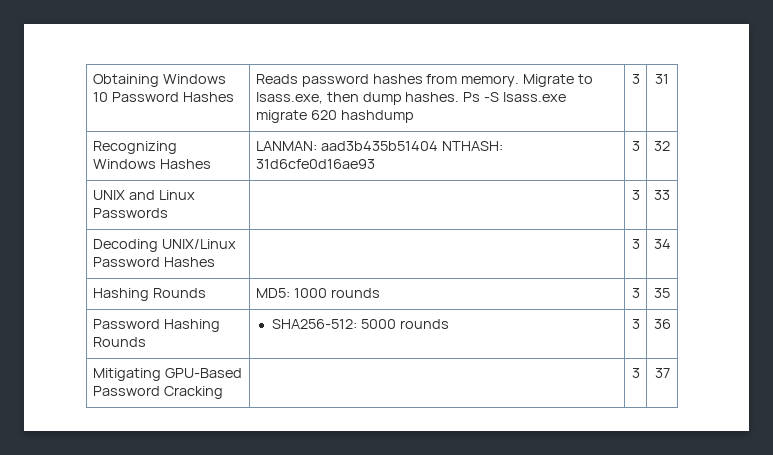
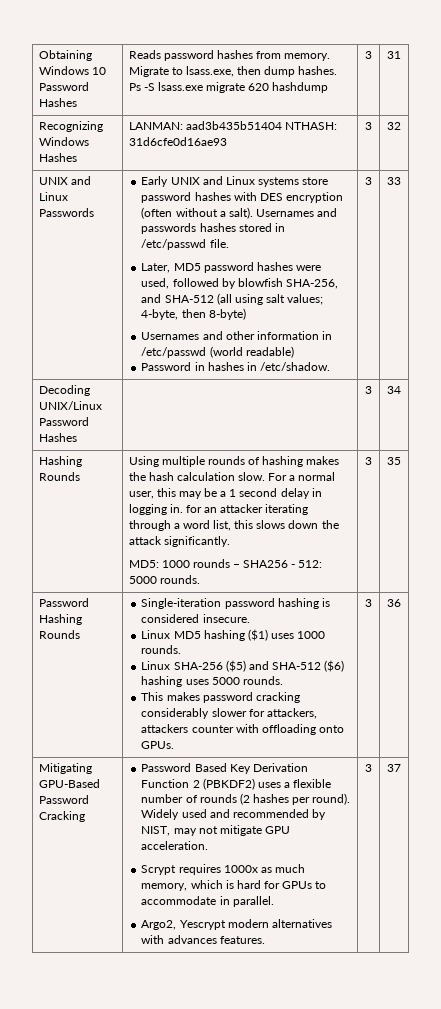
+ Early UNIX and Linux systems store password hashes with DES encryption (often without a salt). Usernames and passwords hashes stored in /etc/passwd file.
+ Later, MD5 password hashes were used, followed by blowfish SHA-256, and SHA-512 (all using salt values; 4-byte, then 8-byte)
+ Usernames and other information in /etc/passwd (world readable)
+ Password in hashes in /etc/shadow.
- MD5: 1000 rounds
+ Using multiple rounds of hashing makes the hash calculation slow. For a normal user, this may be a 1 second delay in logging in. for an attacker iterating through a word list, this slows down the attack significantly.
+ MD5: 1000 rounds – SHA256 - 512: 5000 rounds.
- SHA256-512: 5000 rounds
+ Single-iteration password hashing is considered insecure.
+ Linux MD5 hashing ($1) uses 1000 rounds.
+ Linux SHA-256 ($5) and SHA-512 ($6) hashing uses 5000 rounds.
+ This makes password cracking considerably slower for attackers, attackers counter with offloading onto GPUs.
+ Password Based Key Derivation Function 2 (PBKDF2) uses a flexible number of rounds (2 hashes per round). Widely used and recommended by NIST, may not mitigate GPU acceleration.
+ Scrypt requires 1000x as much memory, which is hard for GPUs to accommodate in parallel.
+ Argo2, Yescrypt modern alternatives with advances features.

